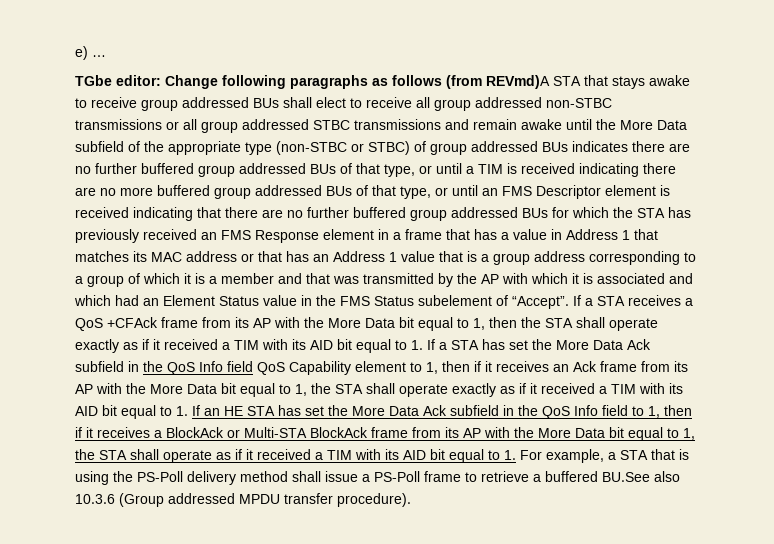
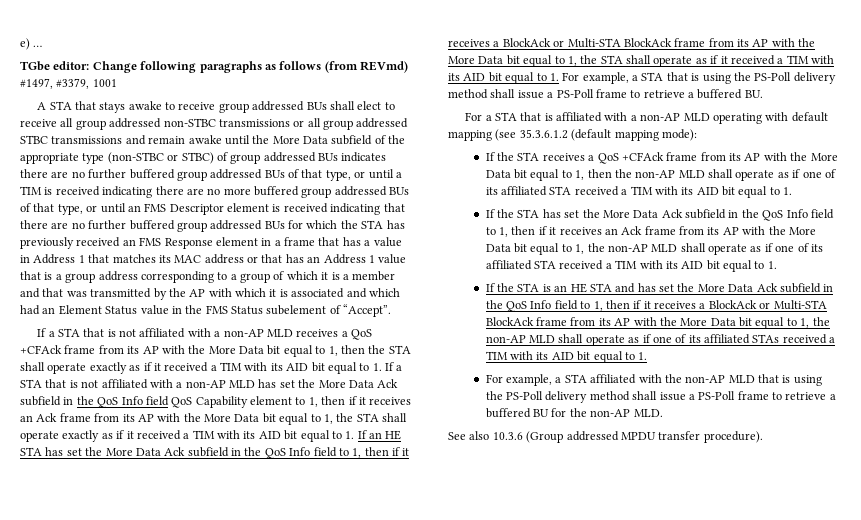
- Change following paragraphs as follows (from REVmd)A STA that stays awake to receive group addressed BUs shall elect to receive all group addressed non-STBC transmissions or all group addressed STBC transmissions and remain awake until the More Data subfield of the appropriate type (non-STBC or STBC) of group addressed BUs indicates there are no further buffered group addressed BUs of that type, or until a TIM is received indicating there are no more buffered group addressed BUs of that type, or until an FMS Descriptor element is received indicating that there are no further buffered group addressed BUs for which the STA has previously received an FMS Response element in a frame that has a value in Address 1 that matches its MAC address or that has an Address 1 value that is a group address corresponding to a group of which it is a member and that was transmitted by the AP with which it is associated and which had an Element Status value in the FMS Status subelement of “Accept”. If a STA receives a QoS +CFAck frame from its AP with the More Data bit equal to 1, then the STA shall operate exactly as if it received a TIM with its AID bit equal to 1. If a STA has set the More Data Ack subfield in the QoS Info field QoS Capability element to 1, then if it receives an Ack frame from its AP with the More Data bit equal to 1, the STA shall operate exactly as if it received a TIM with its AID bit equal to 1. If an HE STA has set the More Data Ack subfield in the QoS Info field to 1, then if it receives a BlockAck or Multi-STA BlockAck frame from its AP with the More Data bit equal to 1, the STA shall operate as if it received a TIM with its AID bit equal to 1. For example, a STA that is using the PS-Poll delivery method shall issue a PS-Poll frame to retrieve a buffered BU.See also 10.3.6 (Group addressed MPDU transfer procedure).
+ Change following paragraphs as follows (from REVmd) #1497, #3379, 1001
+ A STA that stays awake to receive group addressed BUs shall elect to receive all group addressed non-STBC transmissions or all group addressed STBC transmissions and remain awake until the More Data subfield of the appropriate type (non-STBC or STBC) of group addressed BUs indicates there are no further buffered group addressed BUs of that type, or until a TIM is received indicating there are no more buffered group addressed BUs of that type, or until an FMS Descriptor element is received indicating that there are no further buffered group addressed BUs for which the STA has previously received an FMS Response element in a frame that has a value in Address 1 that matches its MAC address or that has an Address 1 value that is a group address corresponding to a group of which it is a member and that was transmitted by the AP with which it is associated and which had an Element Status value in the FMS Status subelement of “Accept”.
+ If a STA that is not affiliated with a non-AP MLD receives a QoS +CFAck frame from its AP with the More Data bit equal to 1, then the STA shall operate exactly as if it received a TIM with its AID bit equal to 1. If a STA that is not affiliated with a non-AP MLD has set the More Data Ack subfield in the QoS Info field QoS Capability element to 1, then if it receives an Ack frame from its AP with the More Data bit equal to 1, the STA shall operate exactly as if it received a TIM with its AID bit equal to 1. If an HE STA has set the More Data Ack subfield in the QoS Info field to 1, then if it receives a BlockAck or Multi-STA BlockAck frame from its AP with the More Data bit equal to 1, the STA shall operate as if it received a TIM with its AID bit equal to 1. For example, a STA that is using the PS-Poll delivery method shall issue a PS-Poll frame to retrieve a buffered BU.
+ For a STA that is affiliated with a non-AP MLD operating with default mapping (see 35.3.6.1.2 (default mapping mode):
+ If the STA receives a QoS +CFAck frame from its AP with the More Data bit equal to 1, then the non-AP MLD shall operate as if one of its affiliated STA received a TIM with its AID bit equal to 1.
+ If the STA has set the More Data Ack subfield in the QoS Info field to 1, then if it receives an Ack frame from its AP with the More Data bit equal to 1, the non-AP MLD shall operate as if one of its affiliated STA received a TIM with its AID bit equal to 1.
+ If the STA is an HE STA and has set the More Data Ack subfield in the QoS Info field to 1, then if it receives a BlockAck or Multi-STA BlockAck frame from its AP with the More Data bit equal to 1, the non-AP MLD shall operate as if one of its affiliated STAs received a TIM with its AID bit equal to 1.
+ For example, a STA affiliated with the non-AP MLD that is using the PS-Poll delivery method shall issue a PS-Poll frame to retrieve a buffered BU for the non-AP MLD.
+ See also 10.3.6 (Group addressed MPDU transfer procedure).

